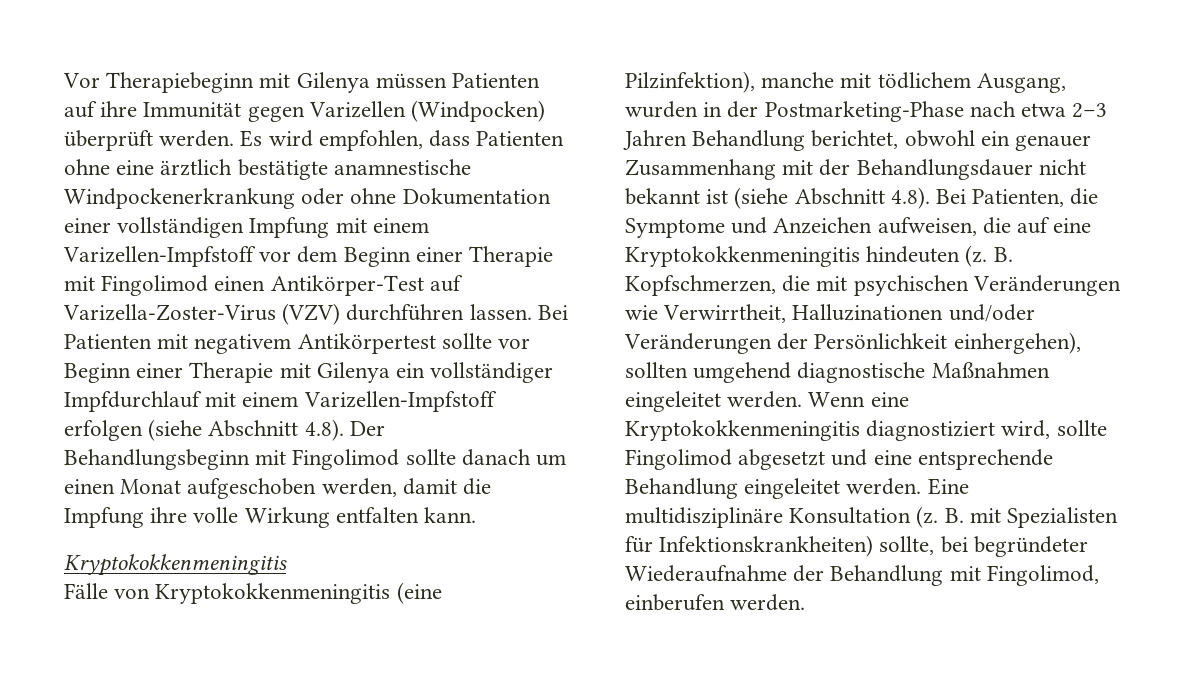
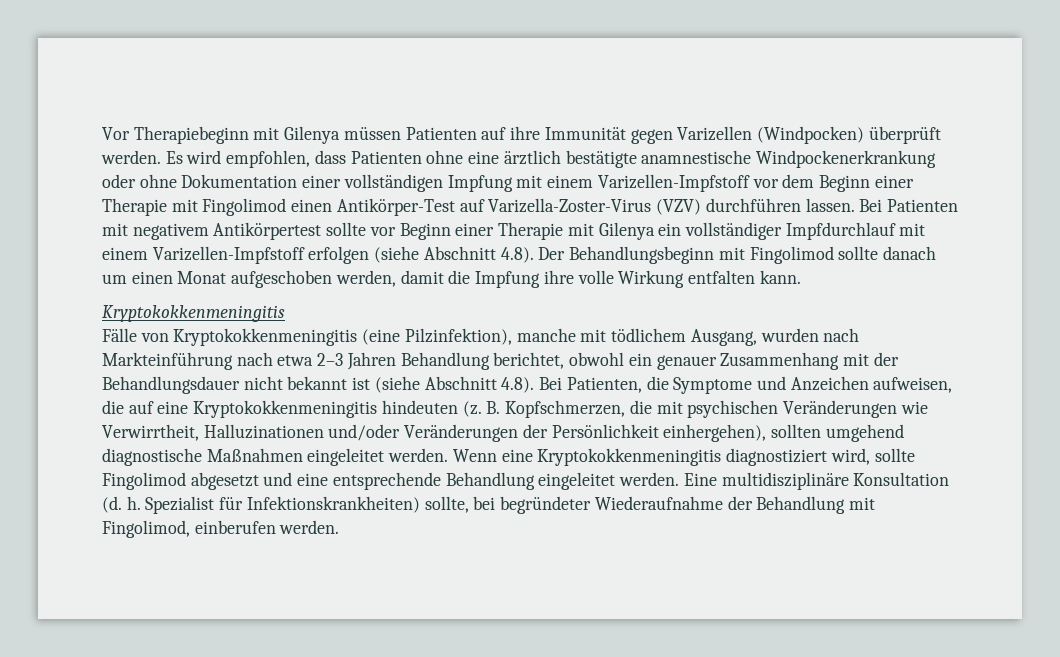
- Fälle von Kryptokokkenmeningitis (eine Pilzinfektion), manche mit tödlichem Ausgang, wurden in der Postmarketing-Phase nach etwa 2–3 Jahren Behandlung berichtet, obwohl ein genauer Zusammenhang mit der Behandlungsdauer nicht bekannt ist (siehe Abschnitt 4.8). Bei Patienten, die Symptome und Anzeichen aufweisen, die auf eine Kryptokokkenmeningitis hindeuten (z.
+ Fälle von Kryptokokkenmeningitis (eine Pilzinfektion), manche mit tödlichem Ausgang, wurden nach Markteinführung nach etwa 2–3 Jahren Behandlung berichtet, obwohl ein genauer Zusammenhang mit der Behandlungsdauer nicht bekannt ist (siehe Abschnitt 4.8). Bei Patienten, die Symptome und Anzeichen aufweisen, die auf eine Kryptokokkenmeningitis hindeuten (z.
- Eine multidisziplinäre Konsultation (z. B. mit Spezialisten für Infektionskrankheiten) sollte, bei begründeter Wiederaufnahme der Behandlung mit Fingolimod, einberufen werden.
+ Eine multidisziplinäre Konsultation (d. h. Spezialist für Infektionskrankheiten) sollte, bei begründeter Wiederaufnahme der Behandlung mit Fingolimod, einberufen werden.

